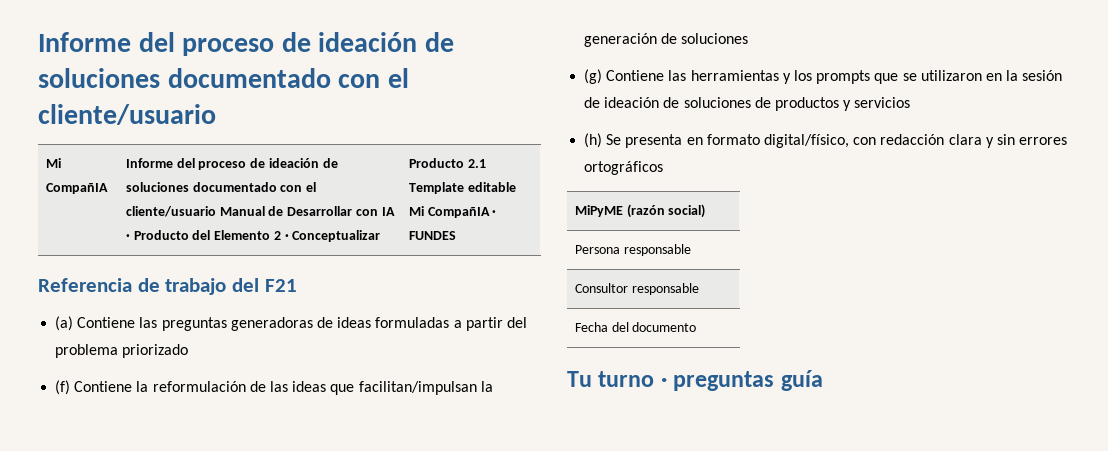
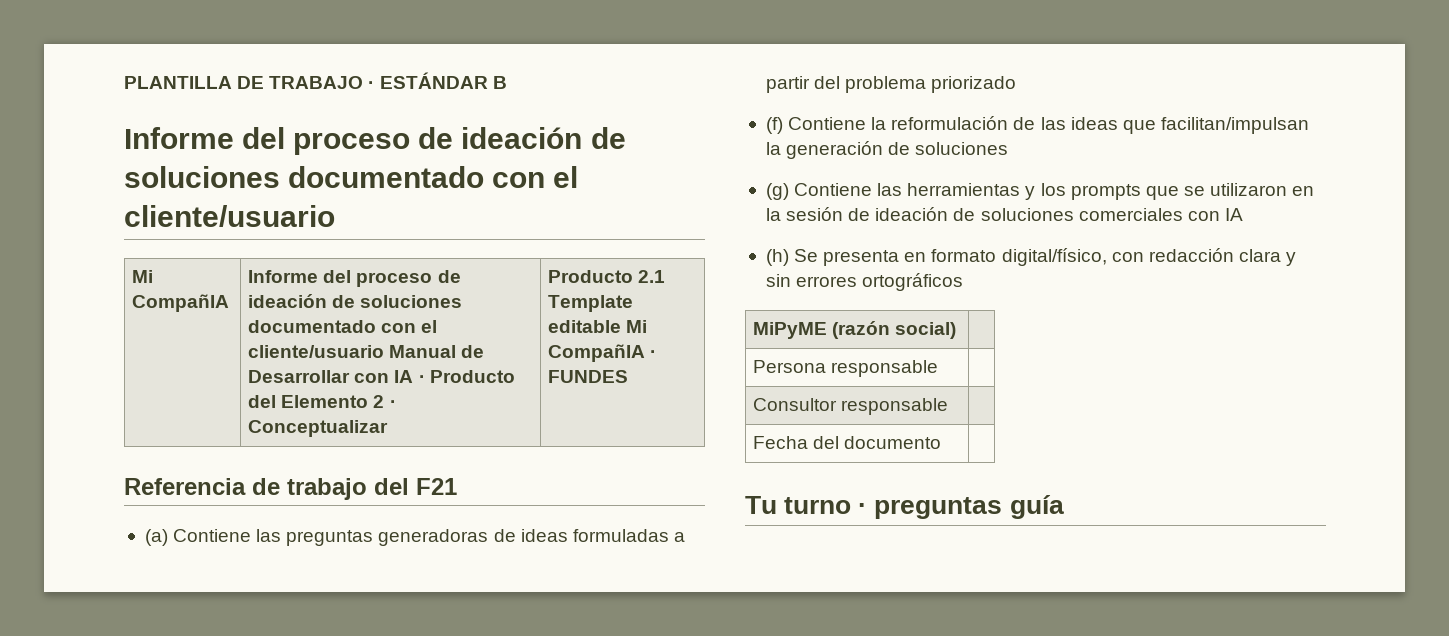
+ PLANTILLA DE TRABAJO · ESTÁNDAR B
- (g) Contiene las herramientas y los prompts que se utilizaron en la sesión de ideación de soluciones de productos y servicios
+ (g) Contiene las herramientas y los prompts que se utilizaron en la sesión de ideación de soluciones comerciales con IA

